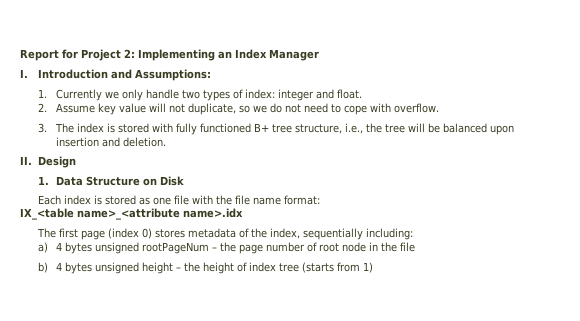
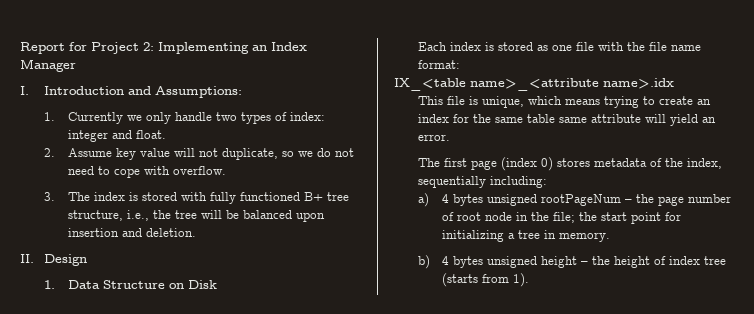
+ This file is unique, which means trying to create an index for the same table same attribute will yield an error.
- a) 4 bytes unsigned rootPageNum – the page number of root node in the file
+ a) 4 bytes unsigned rootPageNum – the page number of root node in the file; the start point for initializing a tree in memory.
- b) 4 bytes unsigned height – the height of index tree (starts from 1)
+ b) 4 bytes unsigned height – the height of index tree (starts from 1).

